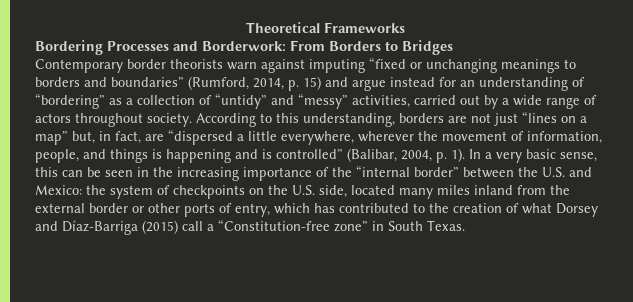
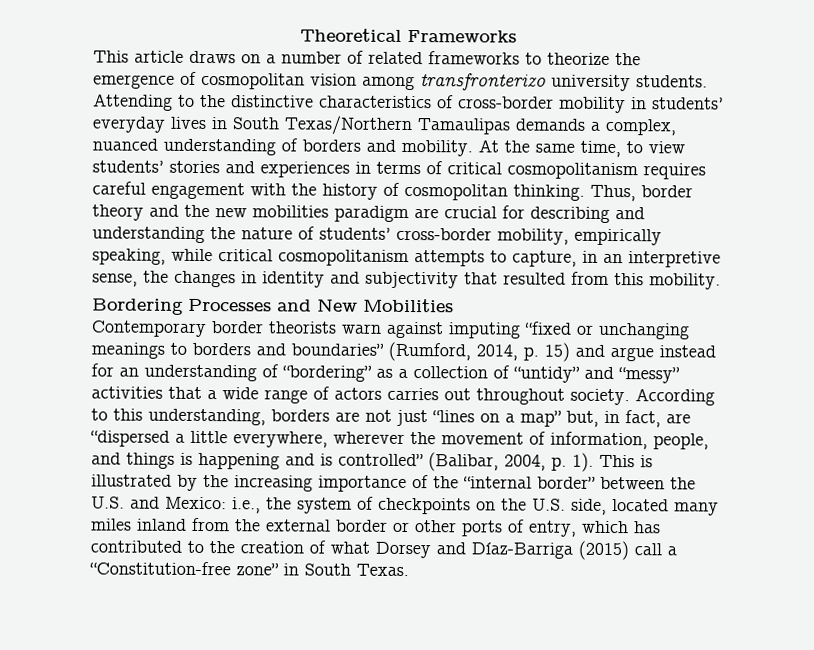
- Bordering Processes and Borderwork: From Borders to Bridges
+ This article draws on a number of related frameworks to theorize the emergence of cosmopolitan vision among transfronterizo university students. Attending to the distinctive characteristics of cross-border mobility in students’ everyday lives in South Texas/Northern Tamaulipas demands a complex, nuanced understanding of borders and mobility. At the same time, to view students’ stories and experiences in terms of critical cosmopolitanism requires careful engagement with the history of cosmopolitan thinking. Thus, border theory and the new mobilities paradigm are crucial for describing and understanding the nature of students’ cross-border mobility, empirically speaking, while critical cosmopolitanism attempts to capture, in an interpretive sense, the changes in identity and subjectivity that resulted from this mobility.
+ Bordering Processes and New Mobilities
- Contemporary border theorists warn against imputing “fixed or unchanging meanings to borders and boundaries” (Rumford, 2014, p. 15) and argue instead for an understanding of “bordering” as a collection of “untidy” and “messy” activities, carried out by a wide range of actors throughout society.
+ Contemporary border theorists warn against imputing “fixed or unchanging meanings to borders and boundaries” (Rumford, 2014, p. 15) and argue instead for an understanding of “bordering” as a collection of “untidy” and “messy” activities that a wide range of actors carries out throughout society.
- In a very basic sense, this can be seen in the increasing importance of the “internal border” between the U.S. and Mexico: the system of checkpoints on the U.S. side, located many miles inland from the external border or other ports of entry, which has contributed to the creation of what Dorsey and Díaz-Barriga (2015) call a “Constitution-free zone” in South Texas.
+ This is illustrated by the increasing importance of the “internal border” between the U.S. and Mexico: i.e., the system of checkpoints on the U.S. side, located many miles inland from the external border or other ports of entry, which has contributed to the creation of what Dorsey and Díaz-Barriga (2015) call a “Constitution-free zone” in South Texas.

